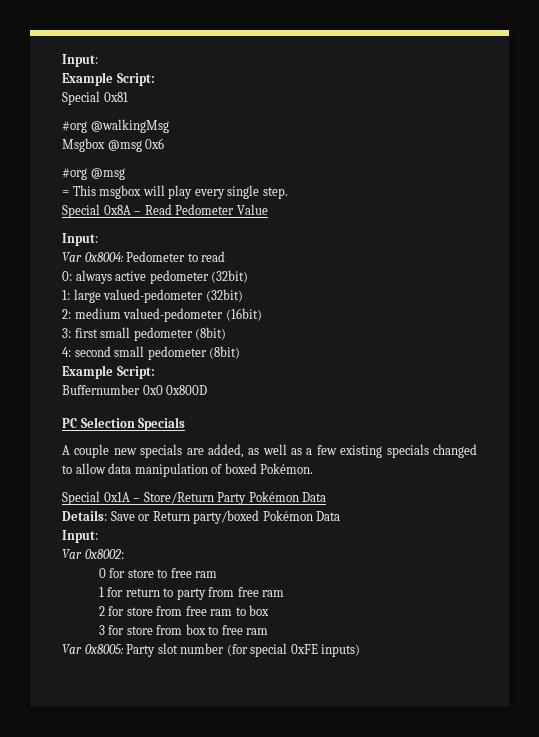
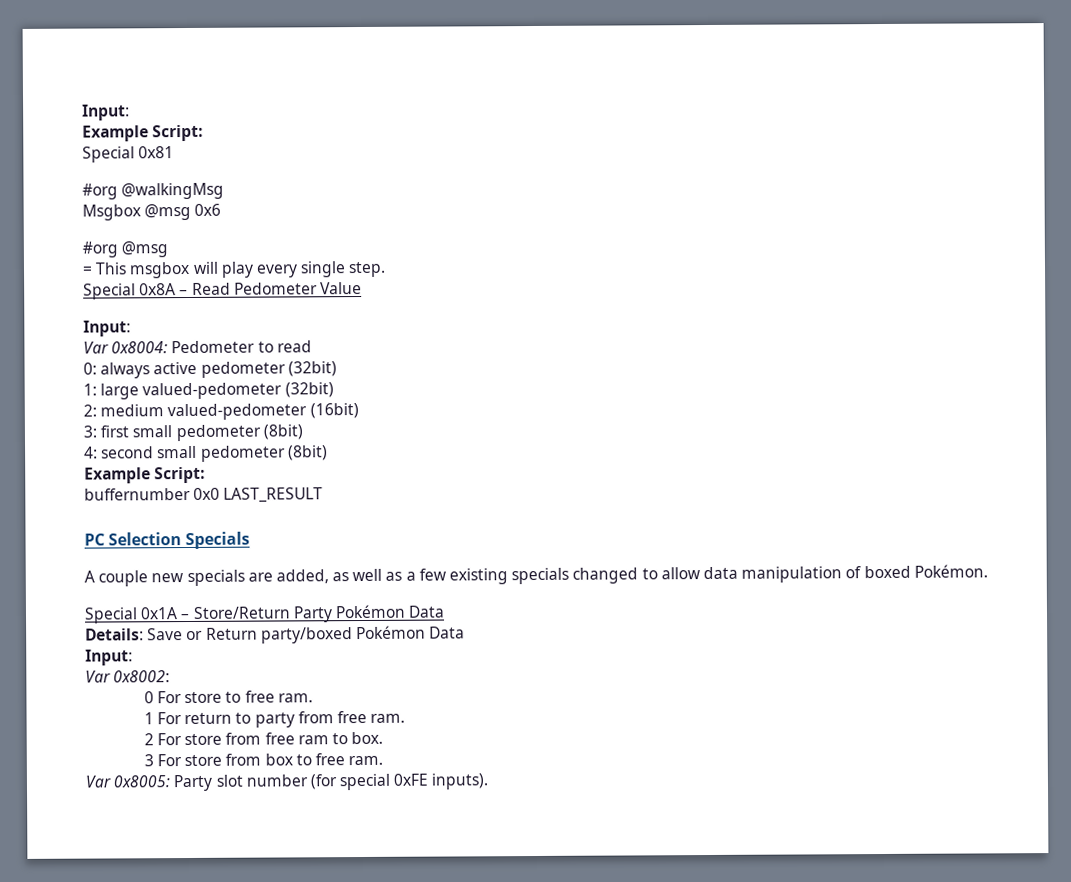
- Buffernumber 0x0 0x800D
+ buffernumber 0x0 LAST_RESULT
- 0 for store to free ram
+ 0 For store to free ram.
- 1 for return to party from free ram
+ 1 For return to party from free ram.
- 2 for store from free ram to box
+ 2 For store from free ram to box.
- 3 for store from box to free ram
+ 3 For store from box to free ram.
- Var 0x8005: Party slot number (for special 0xFE inputs)
+ Var 0x8005: Party slot number (for special 0xFE inputs).

